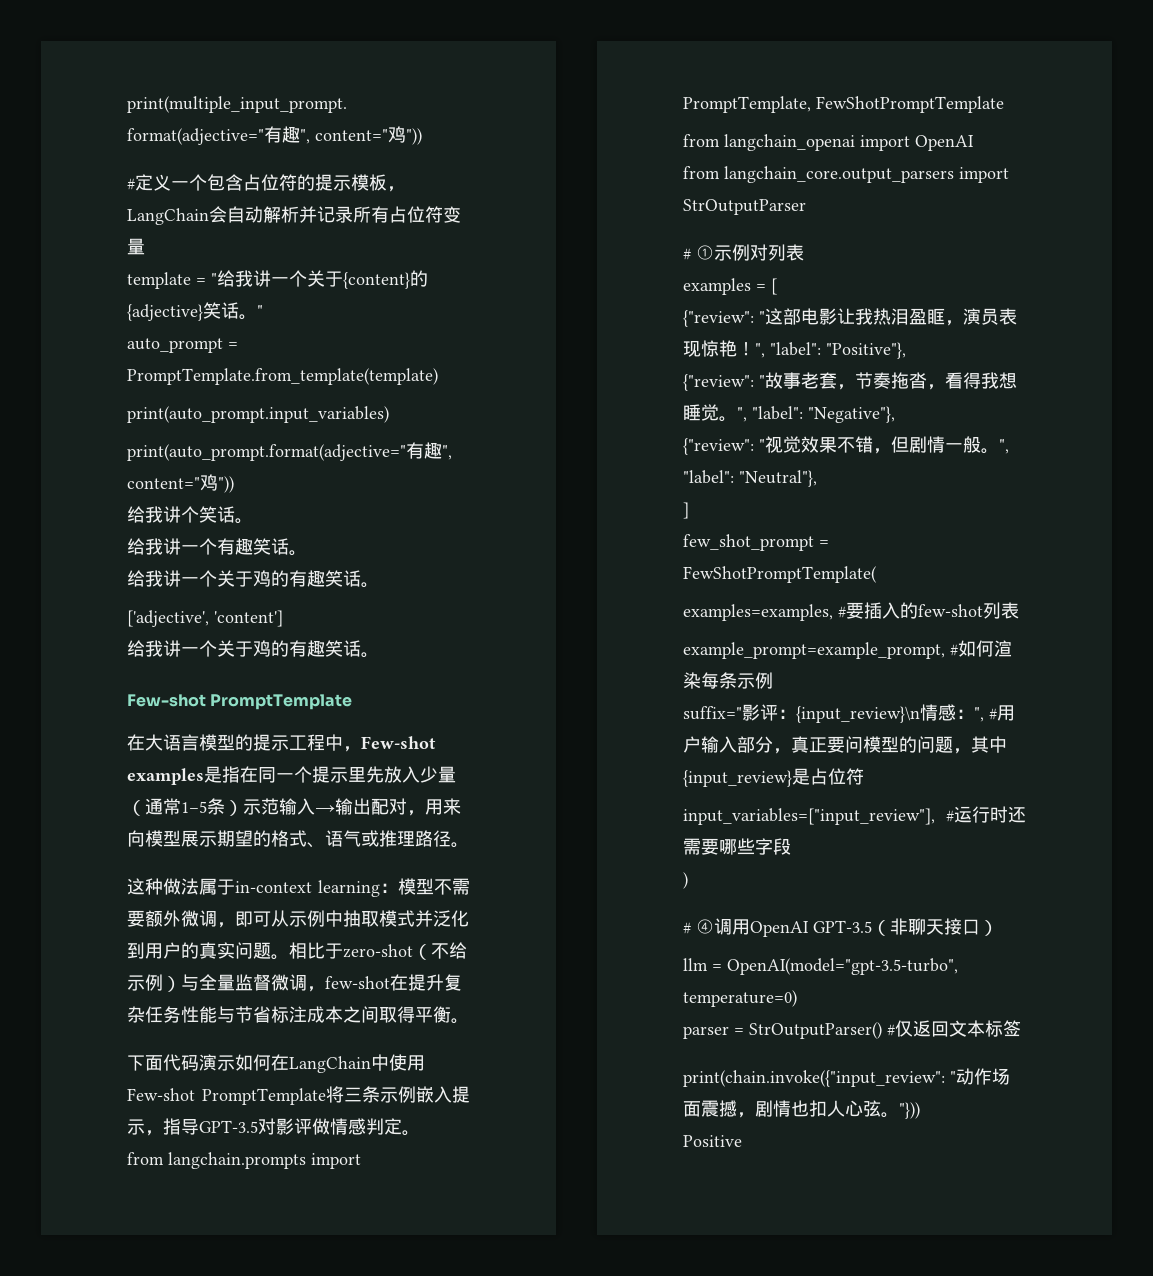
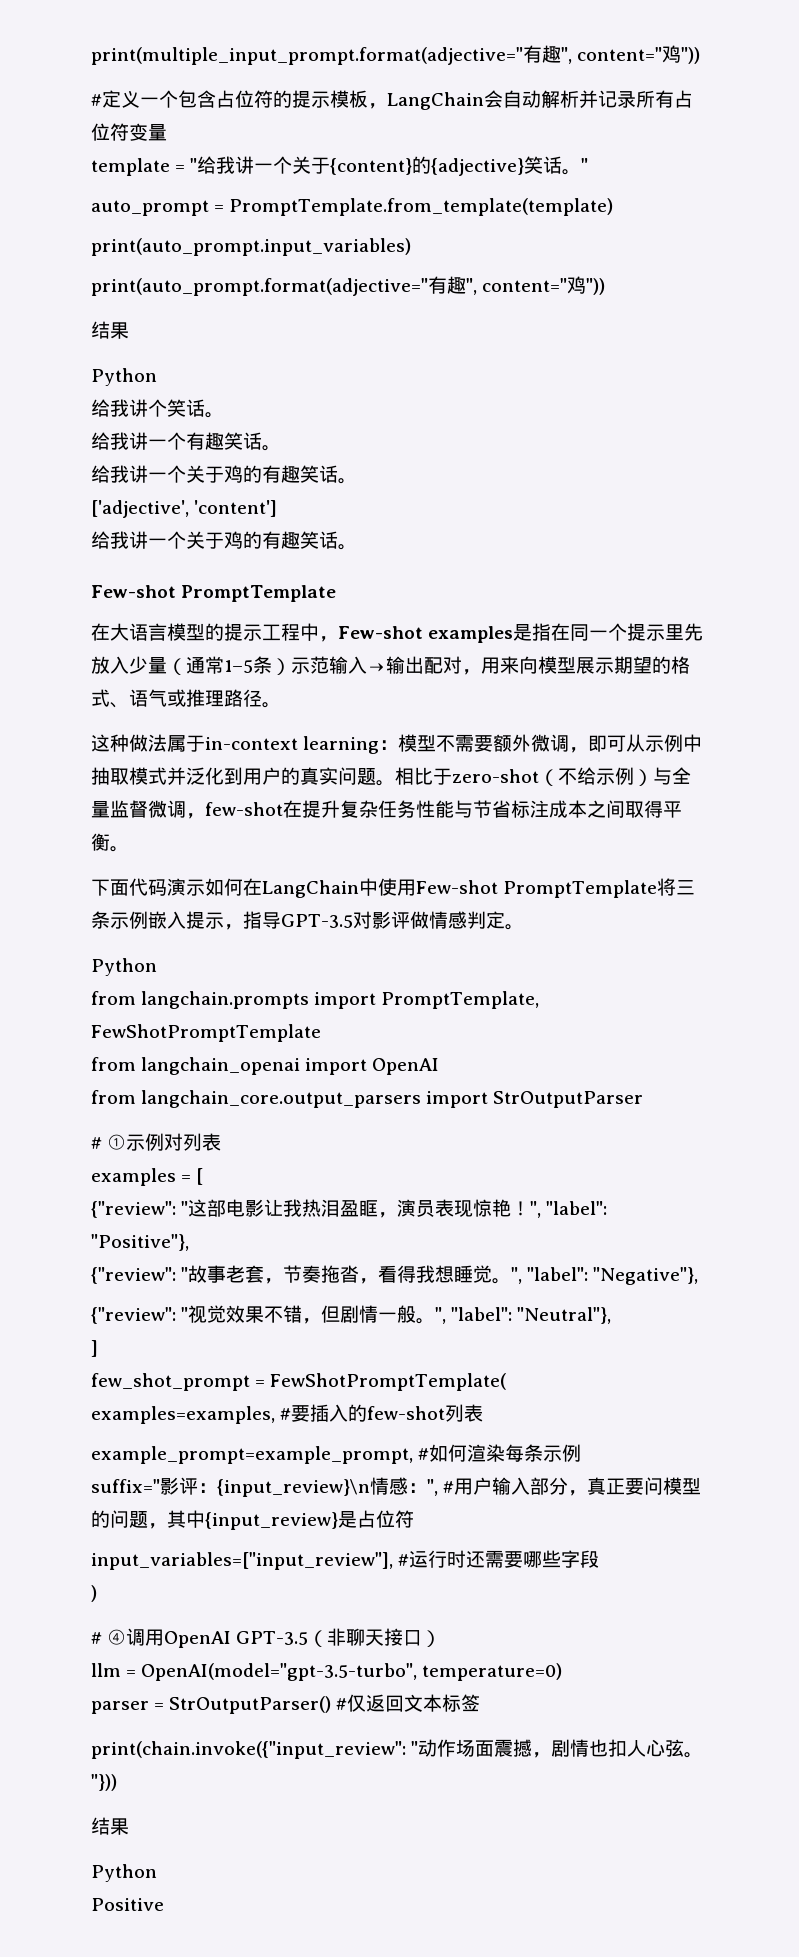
  print(auto_prompt.format(adjective="有趣", content="鸡"))
+ 结果
+ Python
  下面代码演示如何在LangChain中使用Few-shot PromptTemplate将三条示例嵌入提示，指导GPT-3.5对影评做情感判定。
+ Python
  "}))
+ 结果
+ Python

